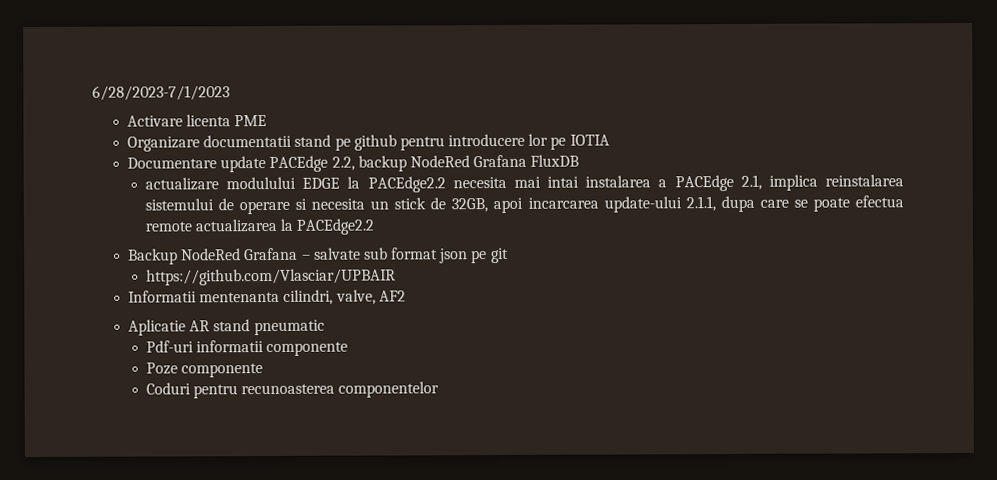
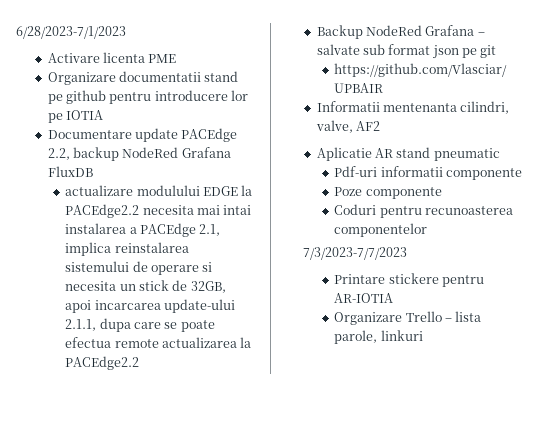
+ 7/3/2023-7/7/2023
+ Printare stickere pentru AR-IOTIA
+ Organizare Trello – lista parole, linkuri

